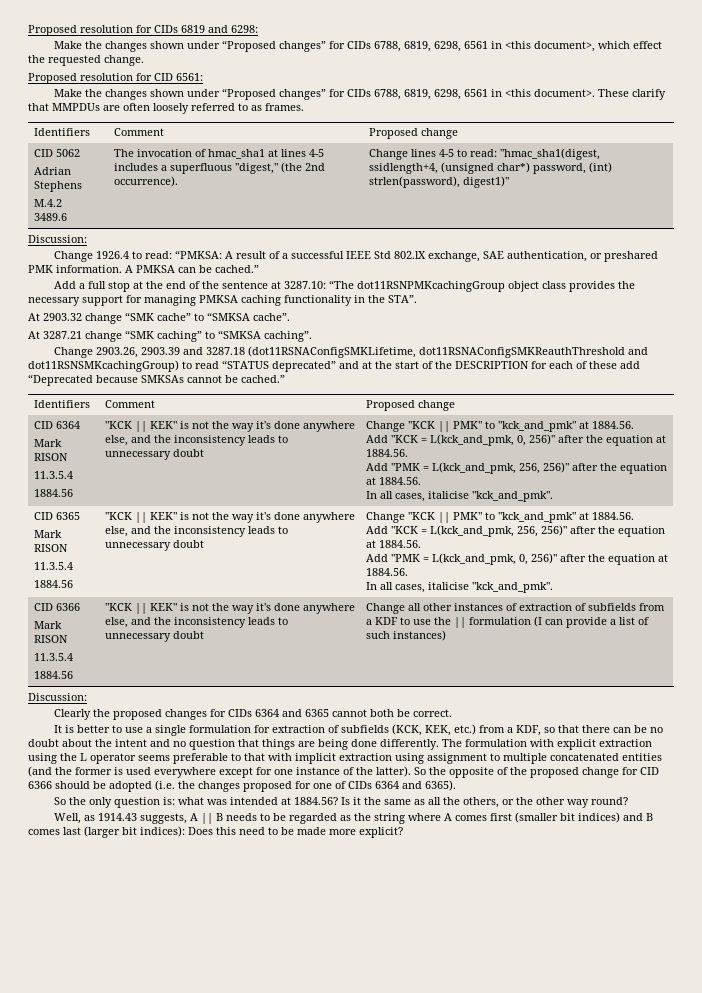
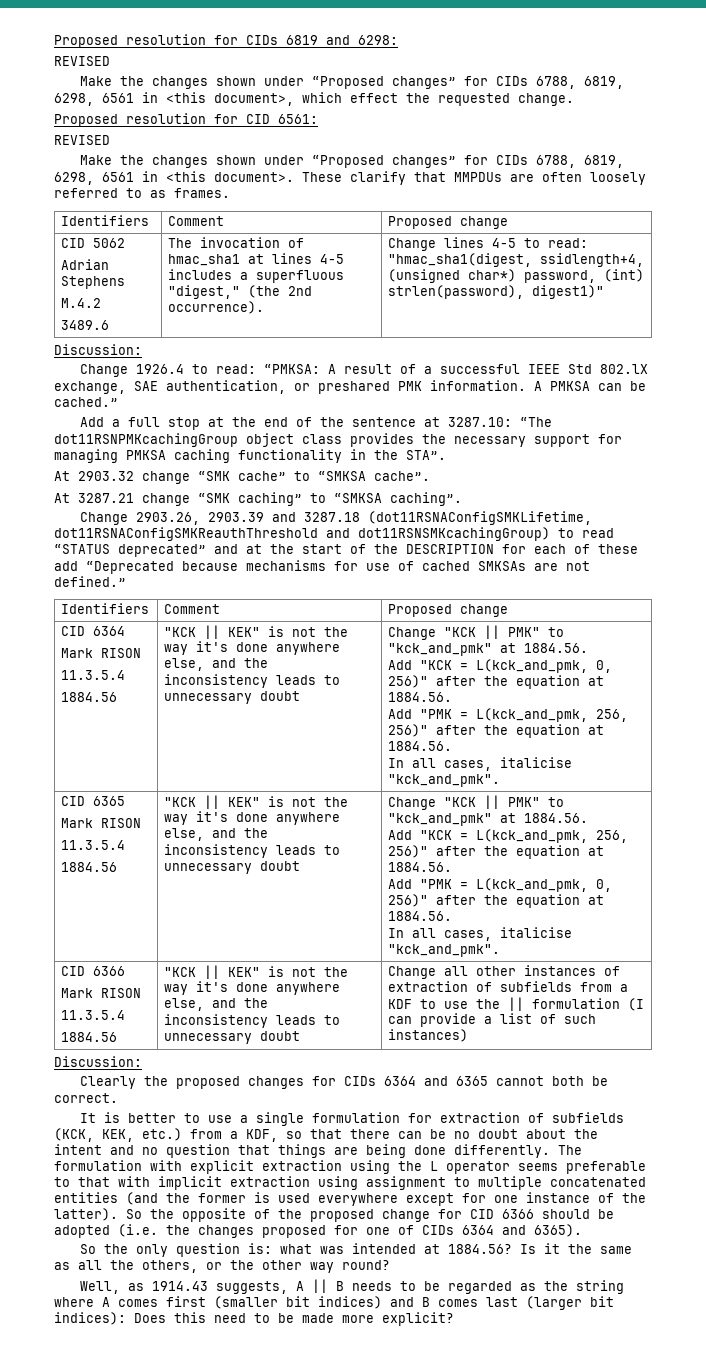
  Proposed resolution for CIDs 6819 and 6298:
+ REVISED
  Proposed resolution for CID 6561:
+ REVISED
- Change 2903.26, 2903.39 and 3287.18 (dot11RSNAConfigSMKLifetime, dot11RSNAConfigSMKReauthThreshold and dot11RSNSMKcachingGroup) to read “STATUS deprecated” and at the start of the DESCRIPTION for each of these add “Deprecated because SMKSAs cannot be cached.”
+ Change 2903.26, 2903.39 and 3287.18 (dot11RSNAConfigSMKLifetime, dot11RSNAConfigSMKReauthThreshold and dot11RSNSMKcachingGroup) to read “STATUS deprecated” and at the start of the DESCRIPTION for each of these add “Deprecated because mechanisms for use of cached SMKSAs are not defined.”

